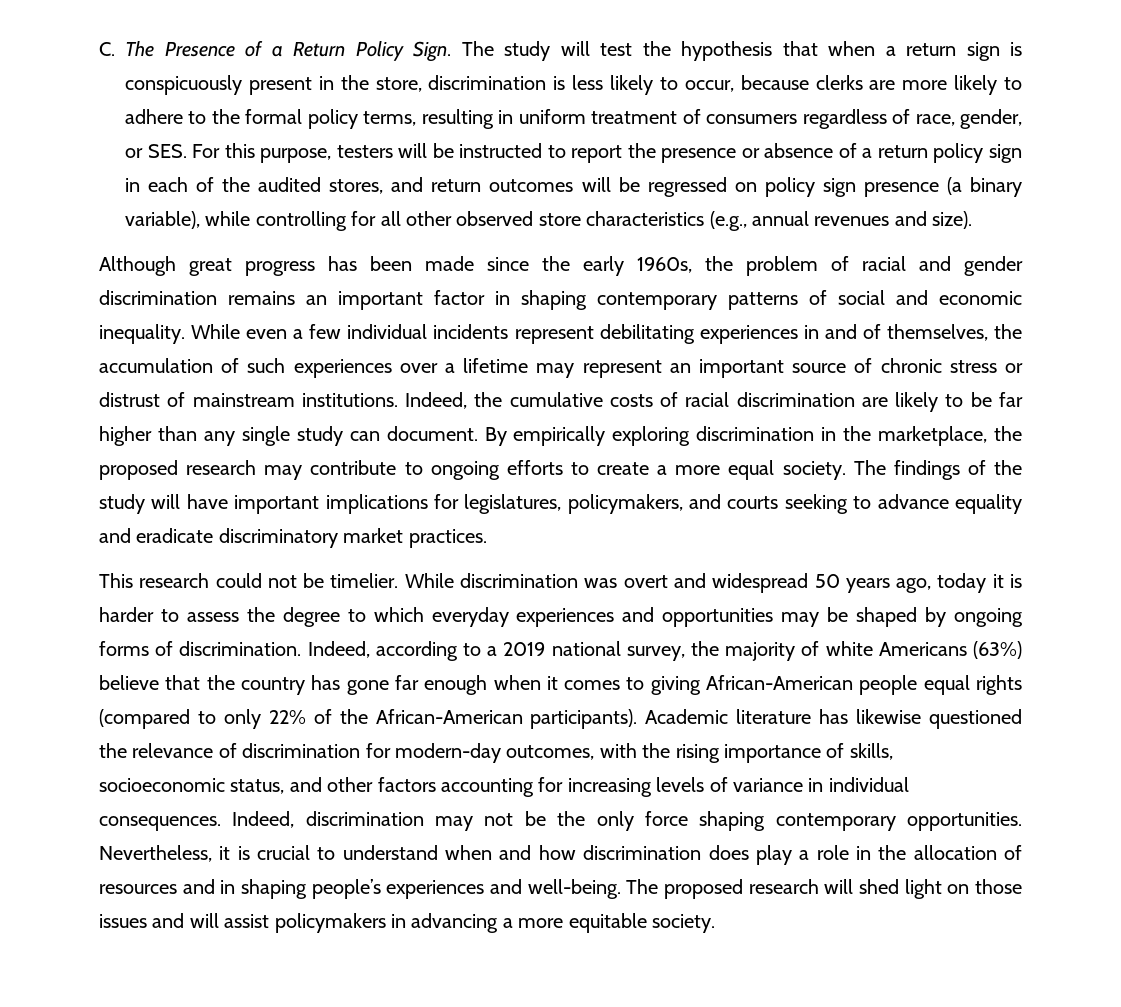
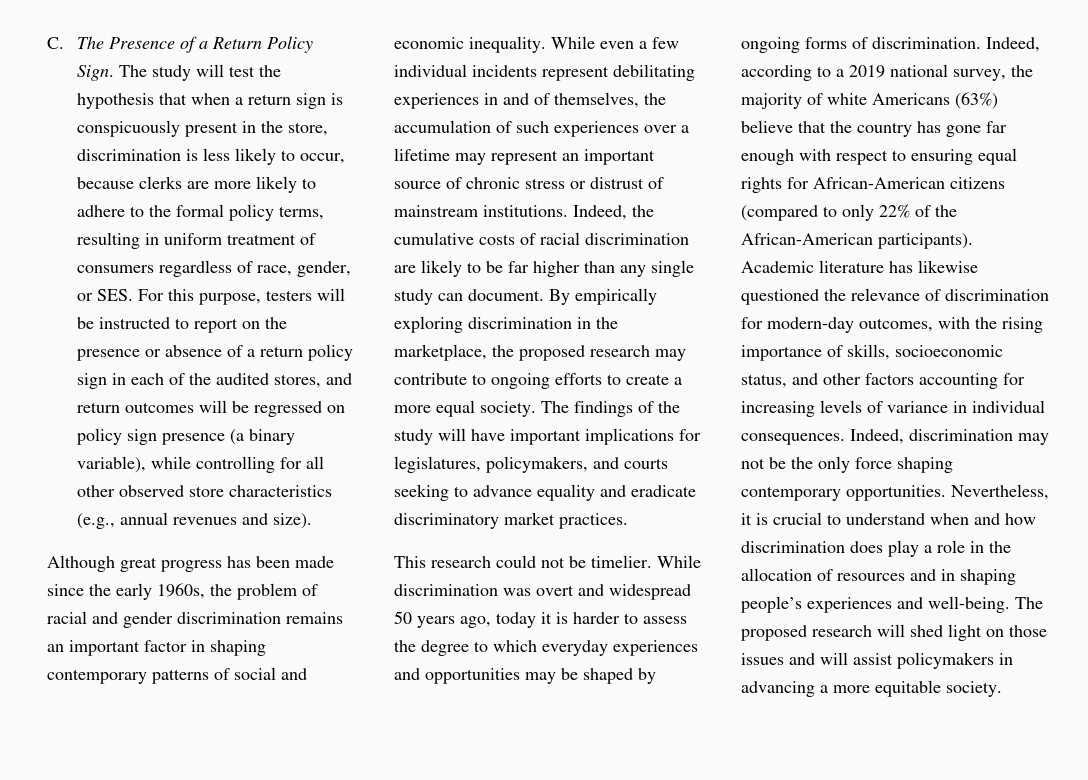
- The study will test the hypothesis that when a return sign is conspicuously present in the store, discrimination is less likely to occur, because clerks are more likely to adhere to the formal policy terms, resulting in uniform treatment of consumers regardless of race, gender, or SES. For this purpose, testers will be instructed to report the presence or absence of a return policy sign in each of the audited stores, and return outcomes will be regressed on policy sign presence (a binary variable), while controlling for all other observed store characteristics (e.g., annual revenues and size).
+ The study will test the hypothesis that when a return sign is conspicuously present in the store, discrimination is less likely to occur, because clerks are more likely to adhere to the formal policy terms, resulting in uniform treatment of consumers regardless of race, gender, or SES. For this purpose, testers will be instructed to report on the presence or absence of a return policy sign in each of the audited stores, and return outcomes will be regressed on policy sign presence (a binary variable), while controlling for all other observed store characteristics (e.g., annual revenues and size).
- Indeed, according to a 2019 national survey, the majority of white Americans (63%) believe that the country has gone far enough when it comes to giving African-American people equal rights (compared to only 22% of the African-American participants).
+ Indeed, according to a 2019 national survey, the majority of white Americans (63%) believe that the country has gone far enough with respect to ensuring equal rights for African-American citizens (compared to only 22% of the African-American participants).

